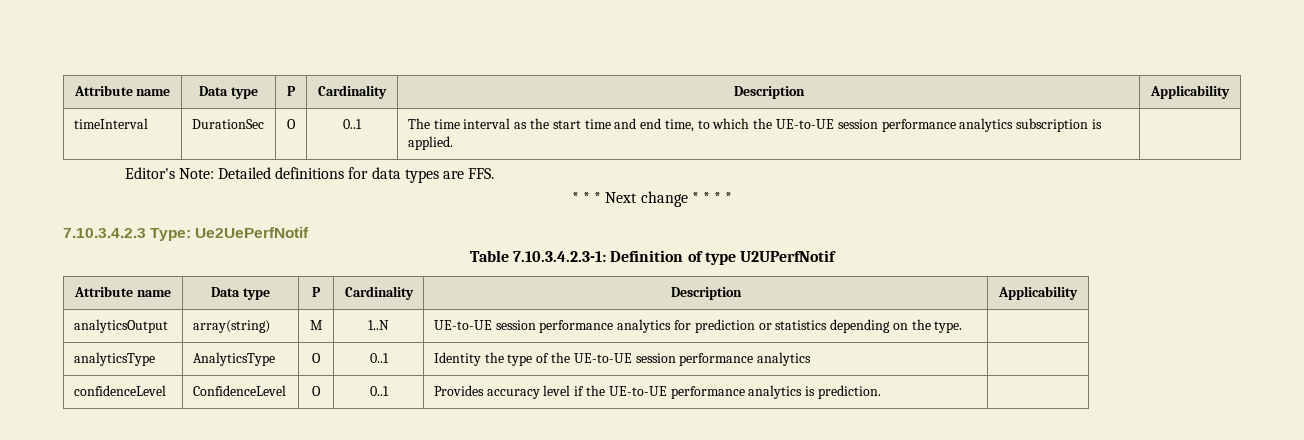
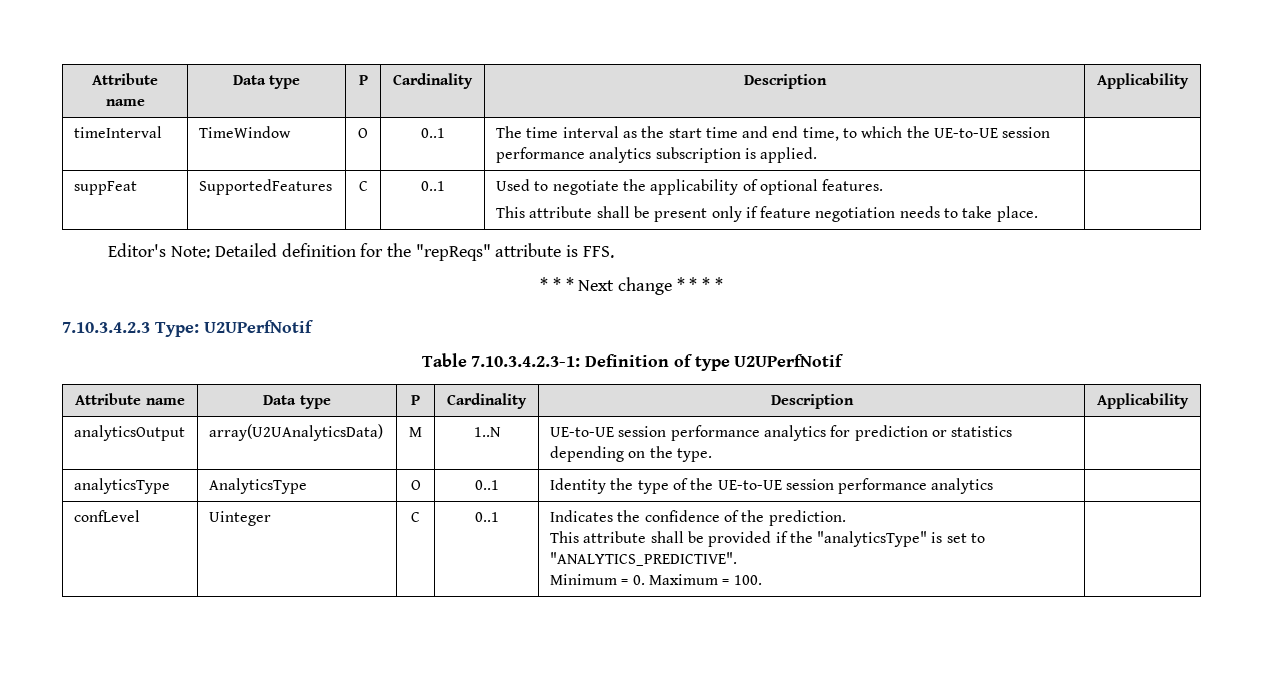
- timeInterval | DurationSec | O | 0..1 | The time interval as the start time and end time, to which the UE-to-UE session performance analytics subscription is applied. |
+ timeInterval | TimeWindow | O | 0..1 | The time interval as the start time and end time, to which the UE-to-UE session performance analytics subscription is applied. |
- Editor's Note: Detailed definitions for data types are FFS.
+ suppFeat | SupportedFeatures | C | 0..1 | Used to negotiate the applicability of optional features.
+ This attribute shall be present only if feature negotiation needs to take place. |
+ Editor's Note: Detailed definition for the "repReqs" attribute is FFS.
- 7.10.3.4.2.3 Type: Ue2UePerfNotif
+ 7.10.3.4.2.3 Type: U2UPerfNotif
- analyticsOutput | array(string) | M | 1..N | UE-to-UE session performance analytics for prediction or statistics depending on the type. |
+ analyticsOutput | array(U2UAnalyticsData) | M | 1..N | UE-to-UE session performance analytics for prediction or statistics depending on the type. |
- confidenceLevel | ConfidenceLevel | O | 0..1 | Provides accuracy level if the UE-to-UE performance analytics is prediction. |
+ confLevel | Uinteger | C | 0..1 | Indicates the confidence of the prediction.
+ This attribute shall be provided if the "analyticsType" is set to "ANALYTICS_PREDICTIVE".
+ Minimum = 0. Maximum = 100. |

